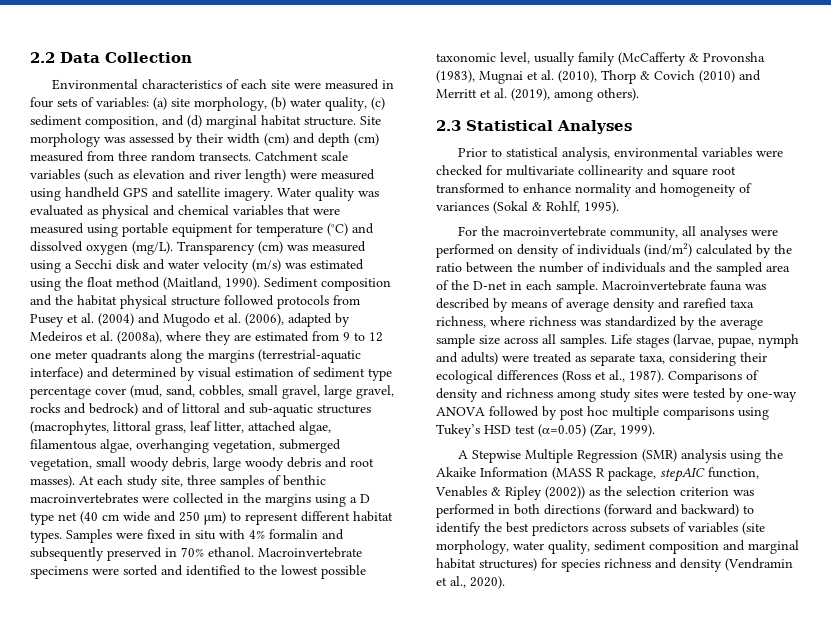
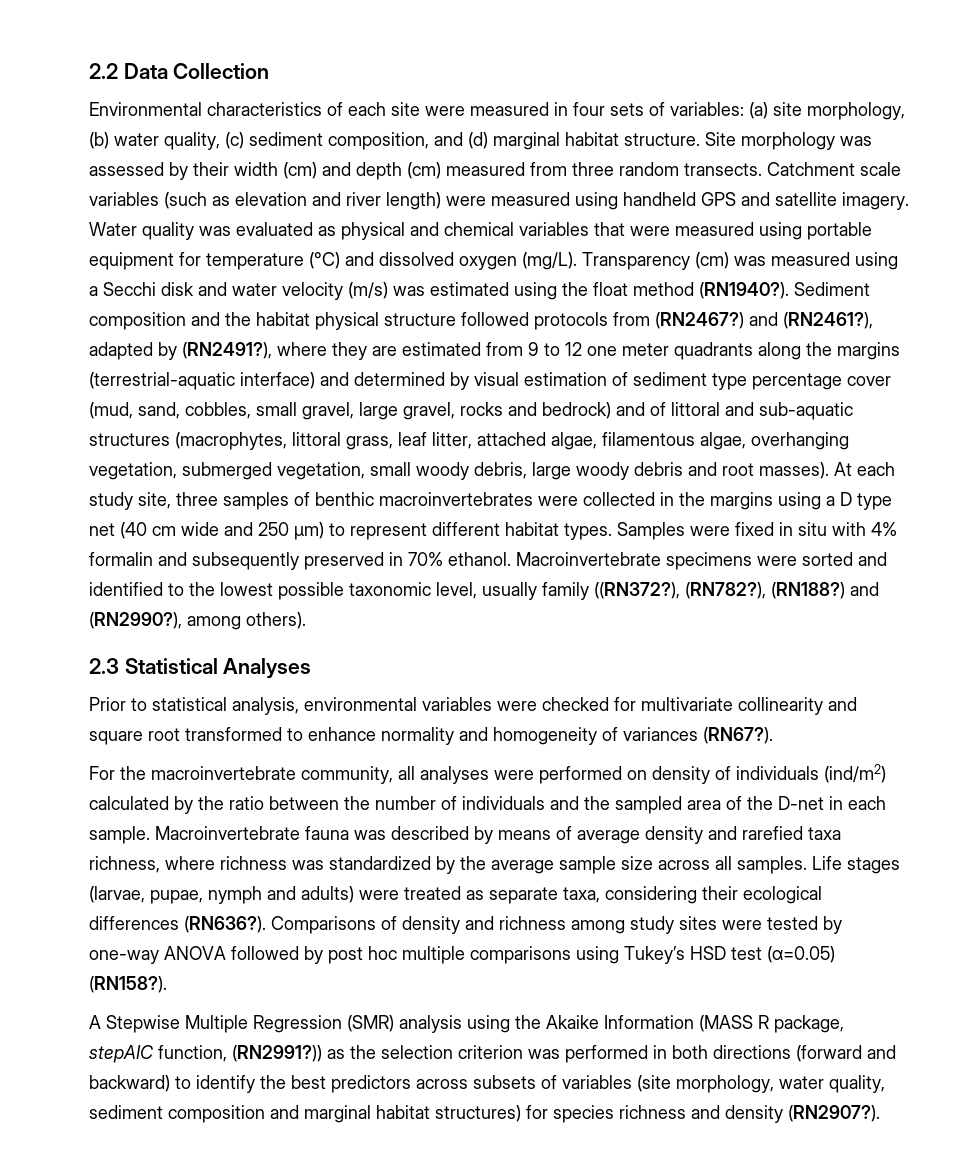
- Transparency (cm) was measured using a Secchi disk and water velocity (m/s) was estimated using the float method (Maitland, 1990).
+ Transparency (cm) was measured using a Secchi disk and water velocity (m/s) was estimated using the float method (RN1940?).
- Sediment composition and the habitat physical structure followed protocols from Pusey et al. (2004) and Mugodo et al. (2006), adapted by Medeiros et al. (2008a), where they are estimated from 9 to 12 one meter quadrants along the margins (terrestrial-aquatic interface) and determined by visual estimation of sediment type percentage cover (mud, sand, cobbles, small gravel, large gravel, rocks and bedrock) and of littoral and sub-aquatic structures (macrophytes, littoral grass, leaf litter, attached algae, filamentous algae, overhanging vegetation, submerged vegetation, small woody debris, large woody debris and root masses).
+ Sediment composition and the habitat physical structure followed protocols from (RN2467?) and (RN2461?), adapted by (RN2491?), where they are estimated from 9 to 12 one meter quadrants along the margins (terrestrial-aquatic interface) and determined by visual estimation of sediment type percentage cover (mud, sand, cobbles, small gravel, large gravel, rocks and bedrock) and of littoral and sub-aquatic structures (macrophytes, littoral grass, leaf litter, attached algae, filamentous algae, overhanging vegetation, submerged vegetation, small woody debris, large woody debris and root masses).
- Macroinvertebrate specimens were sorted and identified to the lowest possible taxonomic level, usually family (McCafferty & Provonsha (1983), Mugnai et al. (2010), Thorp & Covich (2010) and Merritt et al. (2019), among others).
+ Macroinvertebrate specimens were sorted and identified to the lowest possible taxonomic level, usually family ((RN372?), (RN782?), (RN188?) and (RN2990?), among others).
- Prior to statistical analysis, environmental variables were checked for multivariate collinearity and square root transformed to enhance normality and homogeneity of variances (Sokal & Rohlf, 1995).
+ Prior to statistical analysis, environmental variables were checked for multivariate collinearity and square root transformed to enhance normality and homogeneity of variances (RN67?).
- Life stages (larvae, pupae, nymph and adults) were treated as separate taxa, considering their ecological differences (Ross et al., 1987).
+ Life stages (larvae, pupae, nymph and adults) were treated as separate taxa, considering their ecological differences (RN636?).
- Comparisons of density and richness among study sites were tested by one-way ANOVA followed by post hoc multiple comparisons using Tukey’s HSD test (α=0.05) (Zar, 1999).
+ Comparisons of density and richness among study sites were tested by one-way ANOVA followed by post hoc multiple comparisons using Tukey’s HSD test (α=0.05) (RN158?).
- A Stepwise Multiple Regression (SMR) analysis using the Akaike Information (MASS R package, stepAIC function, Venables & Ripley (2002)) as the selection criterion was performed in both directions (forward and backward) to identify the best predictors across subsets of variables (site morphology, water quality, sediment composition and marginal habitat structures) for species richness and density (Vendramin et al., 2020).
+ A Stepwise Multiple Regression (SMR) analysis using the Akaike Information (MASS R package, stepAIC function, (RN2991?)) as the selection criterion was performed in both directions (forward and backward) to identify the best predictors across subsets of variables (site morphology, water quality, sediment composition and marginal habitat structures) for species richness and density (RN2907?).

